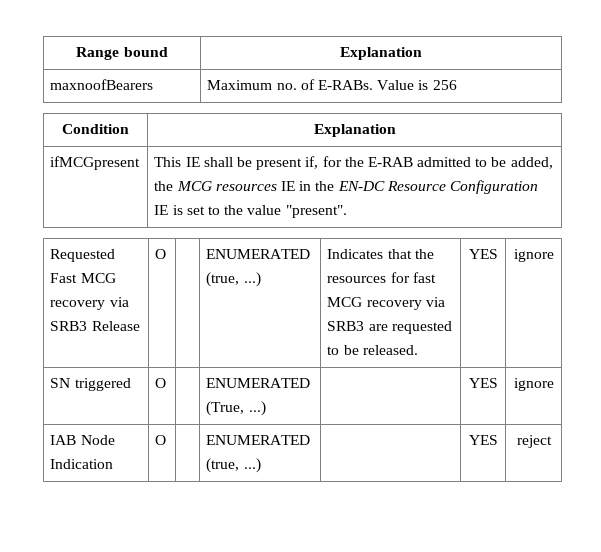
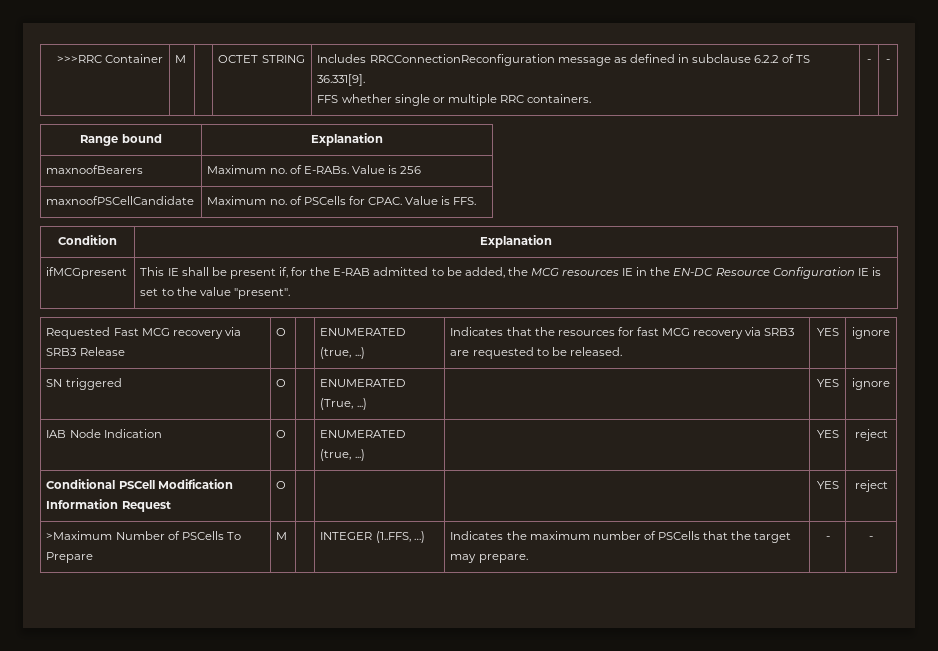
+ >>>RRC Container | M | | OCTET STRING | Includes RRCConnectionReconfiguration message as defined in subclause 6.2.2 of TS 36.331[9].
+ FFS whether single or multiple RRC containers. | - | -
+ maxnoofPSCellCandidate | Maximum no. of PSCells for CPAC. Value is FFS.
+ Conditional PSCell Modification Information Request | O | | | | YES | reject
+ >Maximum Number of PSCells To Prepare | M | | INTEGER (1..FFS, …) | Indicates the maximum number of PSCells that the target may prepare. | - | -

